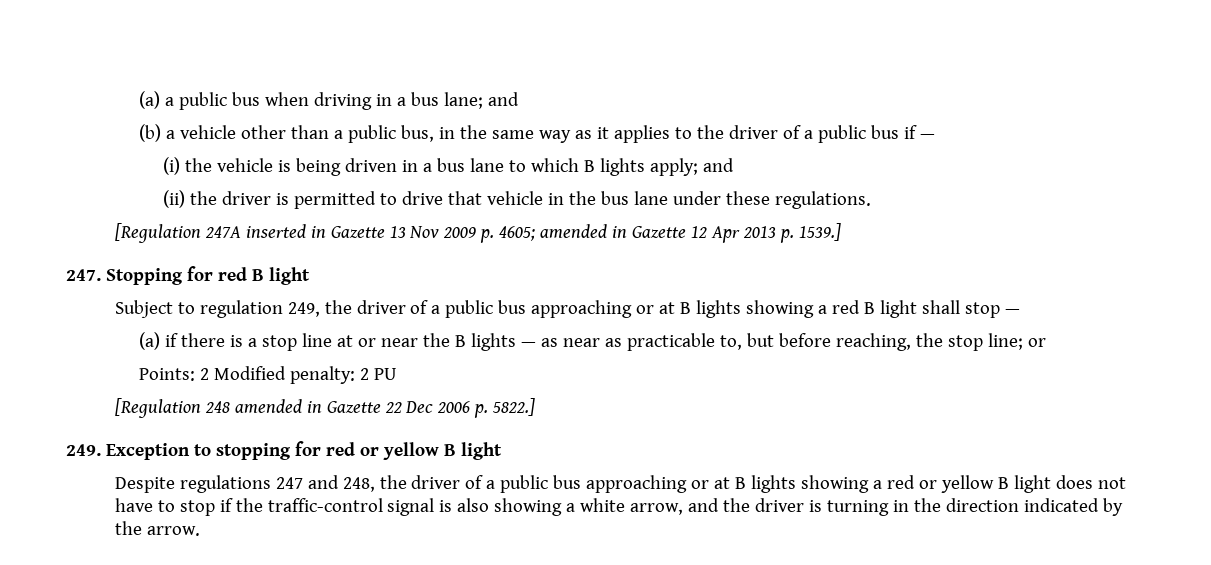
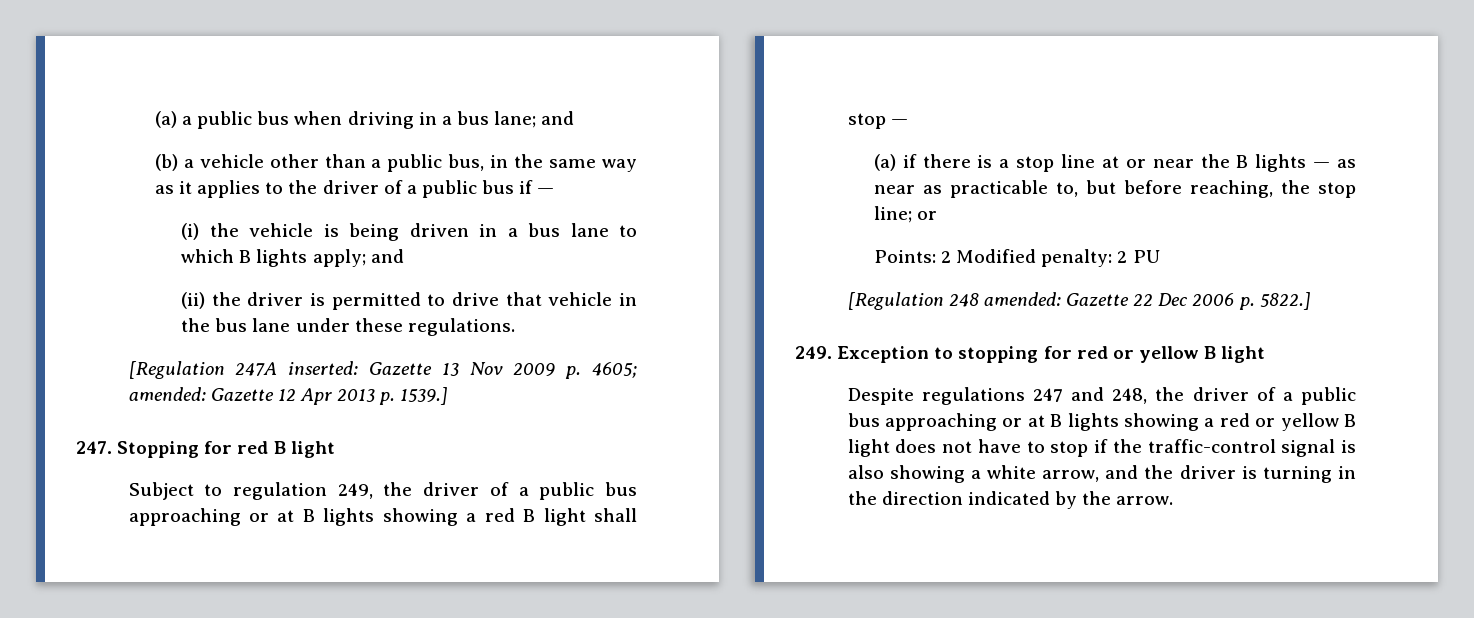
- [Regulation 247A inserted in Gazette 13 Nov 2009 p. 4605; amended in Gazette 12 Apr 2013 p. 1539.]
+ [Regulation 247A inserted: Gazette 13 Nov 2009 p. 4605; amended: Gazette 12 Apr 2013 p. 1539.]
- [Regulation 248 amended in Gazette 22 Dec 2006 p. 5822.]
+ [Regulation 248 amended: Gazette 22 Dec 2006 p. 5822.]

